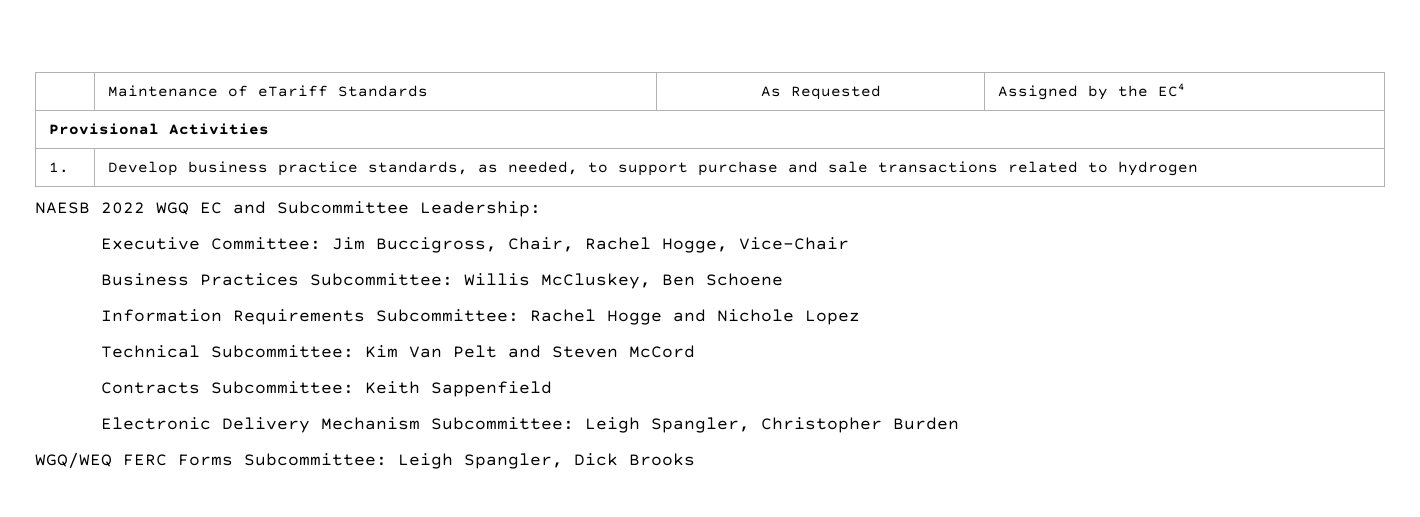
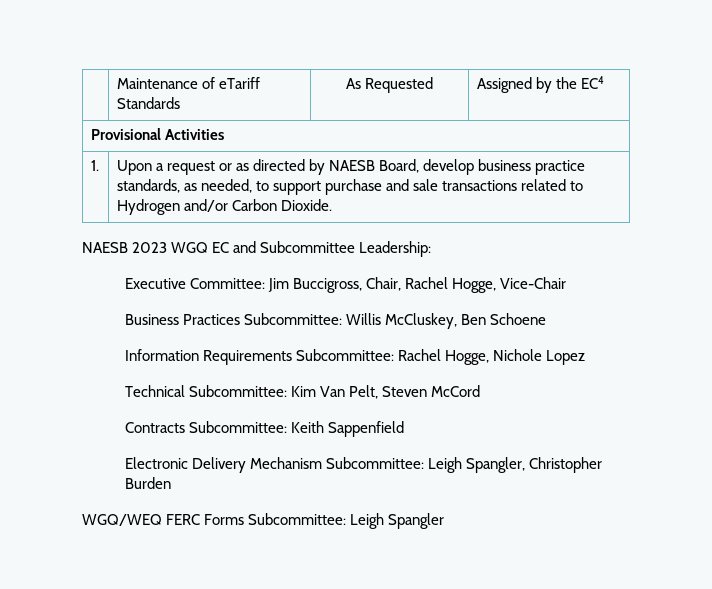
- 1. | Develop business practice standards, as needed, to support purchase and sale transactions related to hydrogen
- NAESB 2022 WGQ EC and Subcommittee Leadership:
+ 1. | Upon a request or as directed by NAESB Board, develop business practice standards, as needed, to support purchase and sale transactions related to Hydrogen and/or Carbon Dioxide.
+ NAESB 2023 WGQ EC and Subcommittee Leadership:
- Information Requirements Subcommittee: Rachel Hogge and Nichole Lopez
+ Information Requirements Subcommittee: Rachel Hogge, Nichole Lopez
- Technical Subcommittee: Kim Van Pelt and Steven McCord
+ Technical Subcommittee: Kim Van Pelt, Steven McCord
- WGQ/WEQ FERC Forms Subcommittee: Leigh Spangler, Dick Brooks
+ WGQ/WEQ FERC Forms Subcommittee: Leigh Spangler

